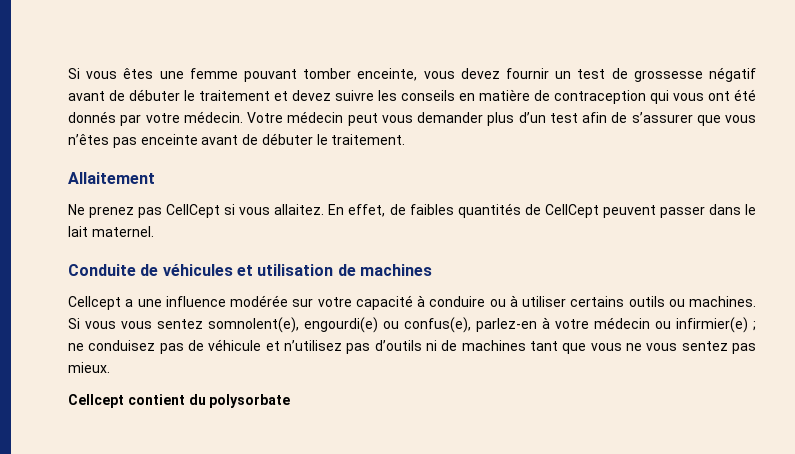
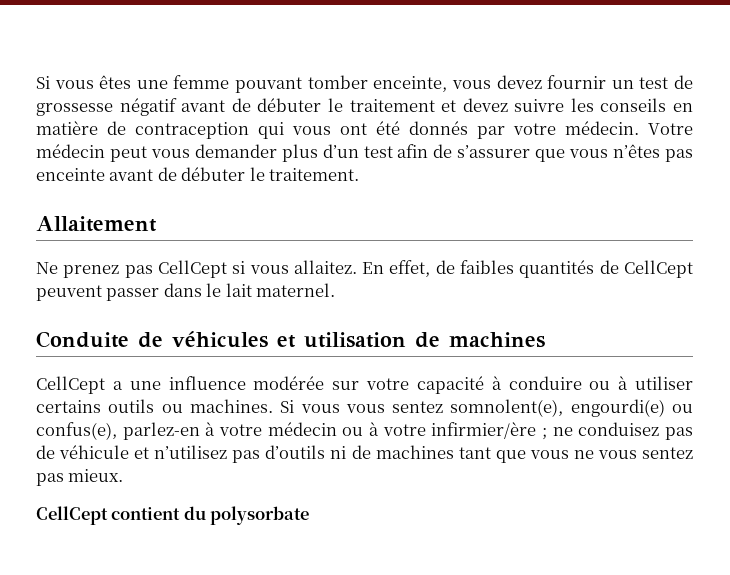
- Cellcept a une influence modérée sur votre capacité à conduire ou à utiliser certains outils ou machines.
+ CellCept a une influence modérée sur votre capacité à conduire ou à utiliser certains outils ou machines.
- Si vous vous sentez somnolent(e), engourdi(e) ou confus(e), parlez-en à votre médecin ou infirmier(e) ; ne conduisez pas de véhicule et n’utilisez pas d’outils ni de machines tant que vous ne vous sentez pas mieux.
+ Si vous vous sentez somnolent(e), engourdi(e) ou confus(e), parlez-en à votre médecin ou à votre infirmier/ère ; ne conduisez pas de véhicule et n’utilisez pas d’outils ni de machines tant que vous ne vous sentez pas mieux.
- Cellcept contient du polysorbate
+ CellCept contient du polysorbate

